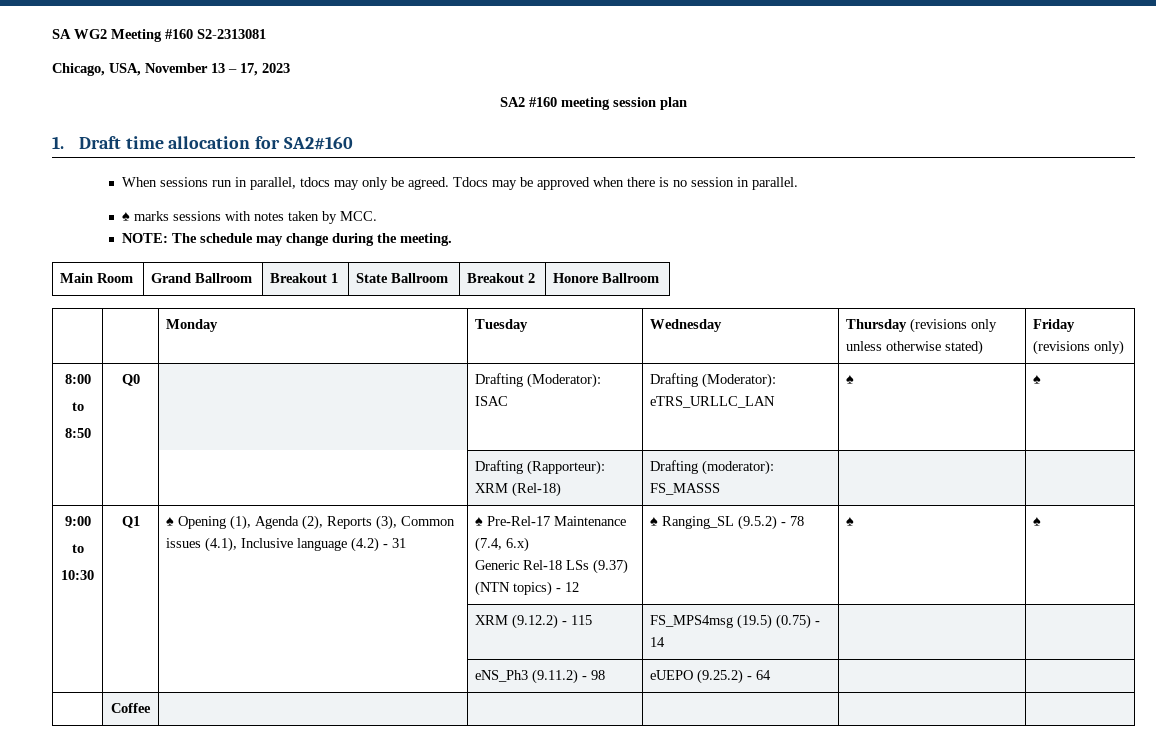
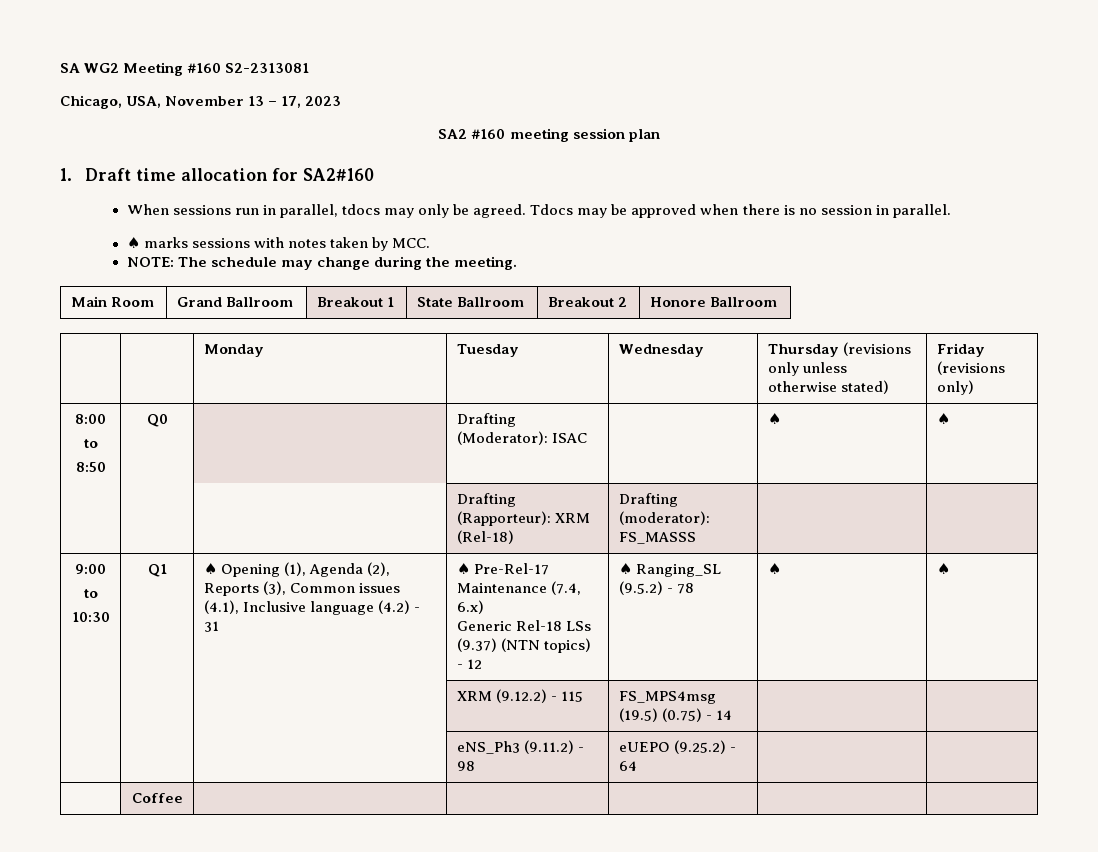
  8:00
  to
- 8:50 | Q0 | | Drafting (Moderator): ISAC | Drafting (Moderator): eTRS_URLLC_LAN | ♠ | ♠
+ 8:50 | Q0 | | Drafting (Moderator): ISAC | | ♠ | ♠

